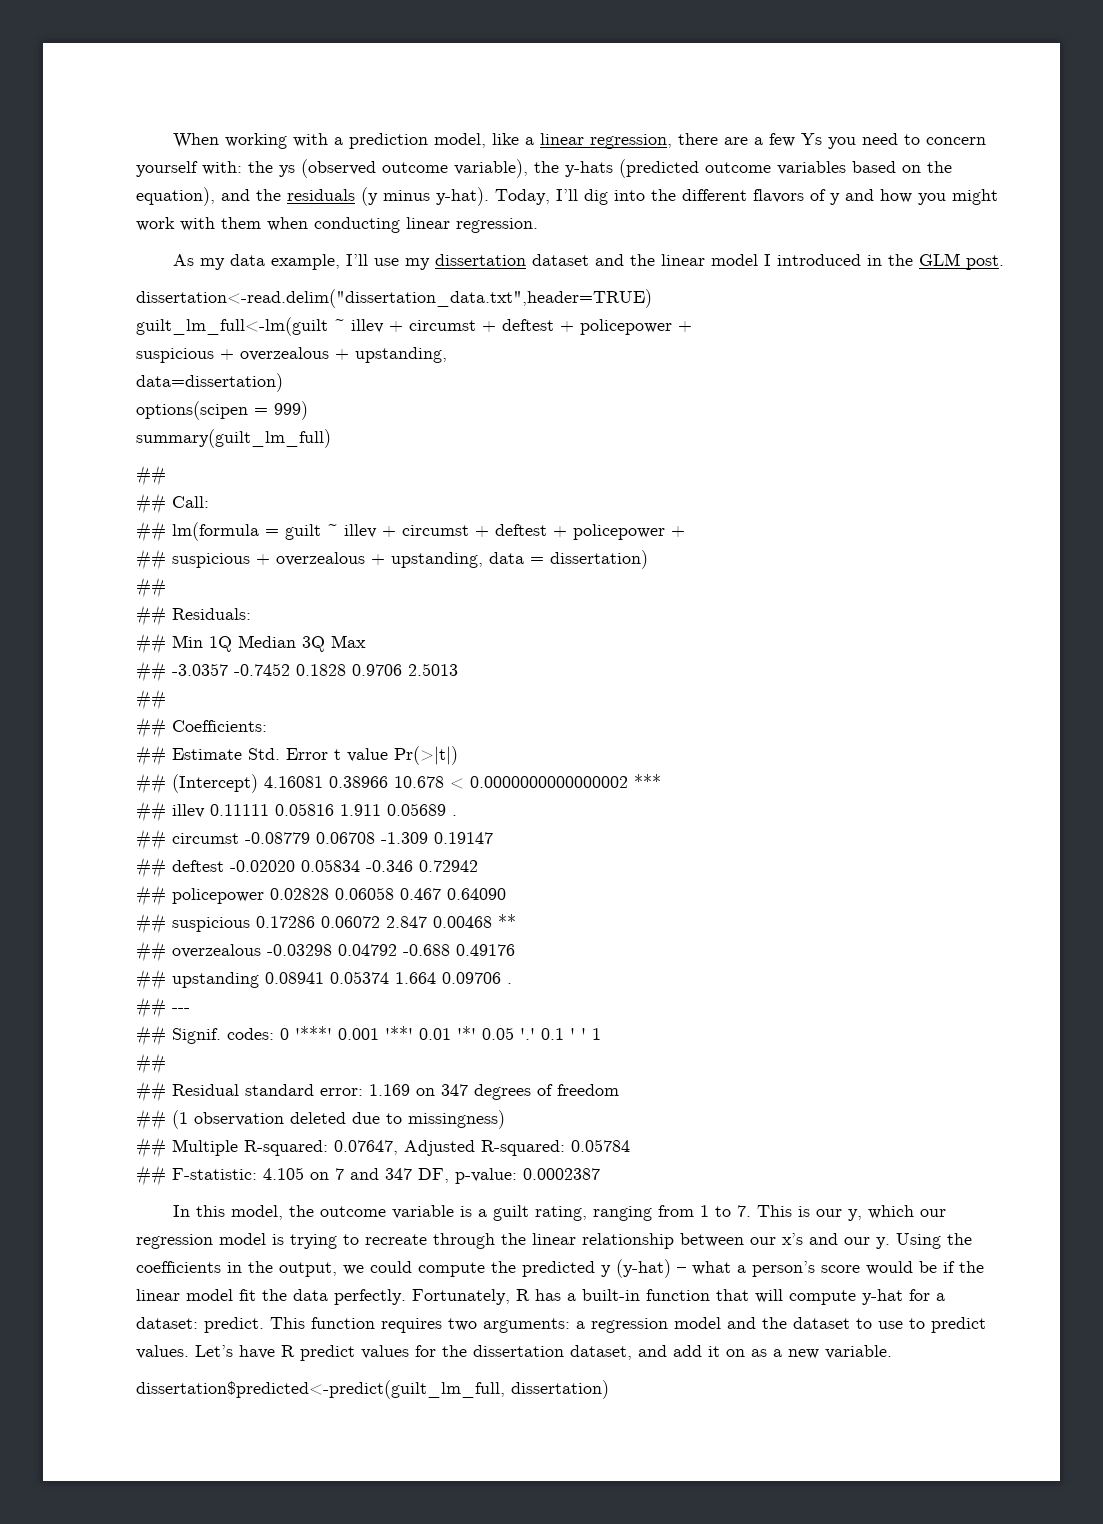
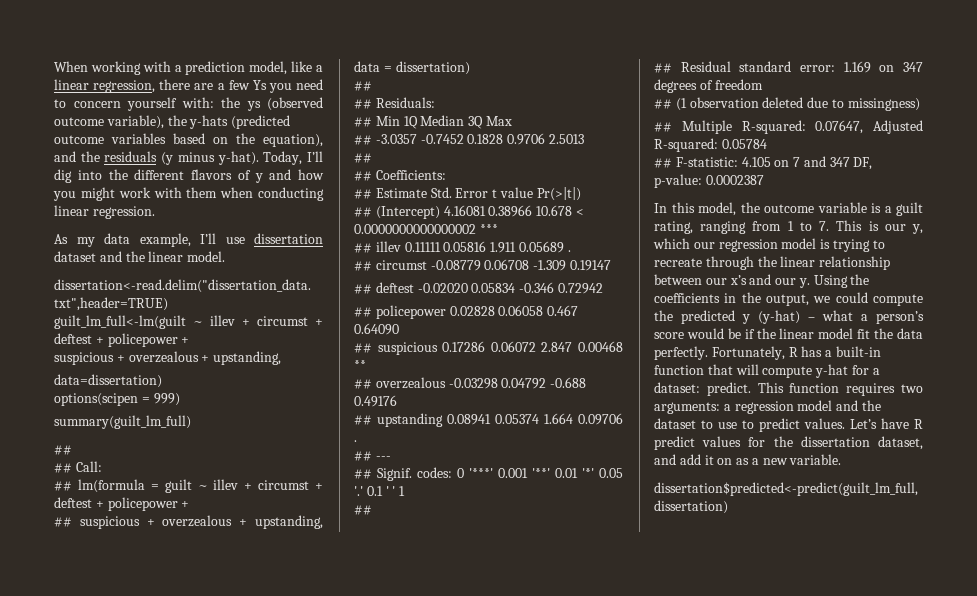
- As my data example, I’ll use my dissertation dataset and the linear model I introduced in the GLM post.
+ As my data example, I’ll use dissertation dataset and the linear model.

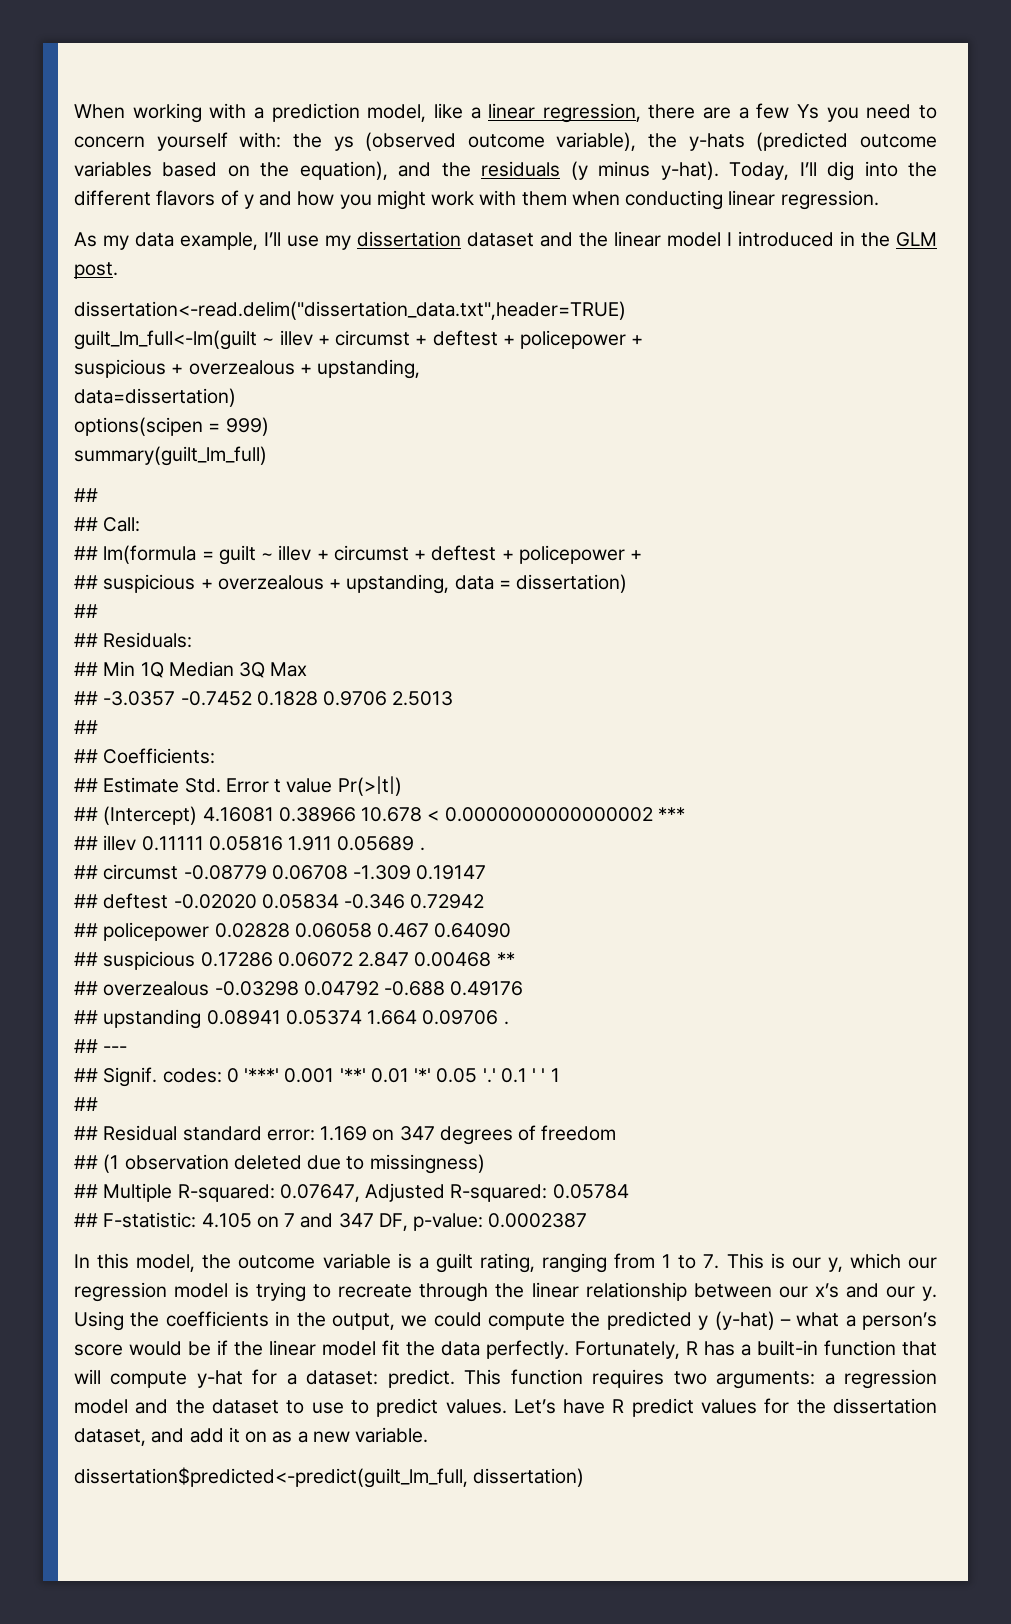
- As my data example, I’ll use dissertation dataset and the linear model.
+ As my data example, I’ll use my dissertation dataset and the linear model I introduced in the GLM post.

